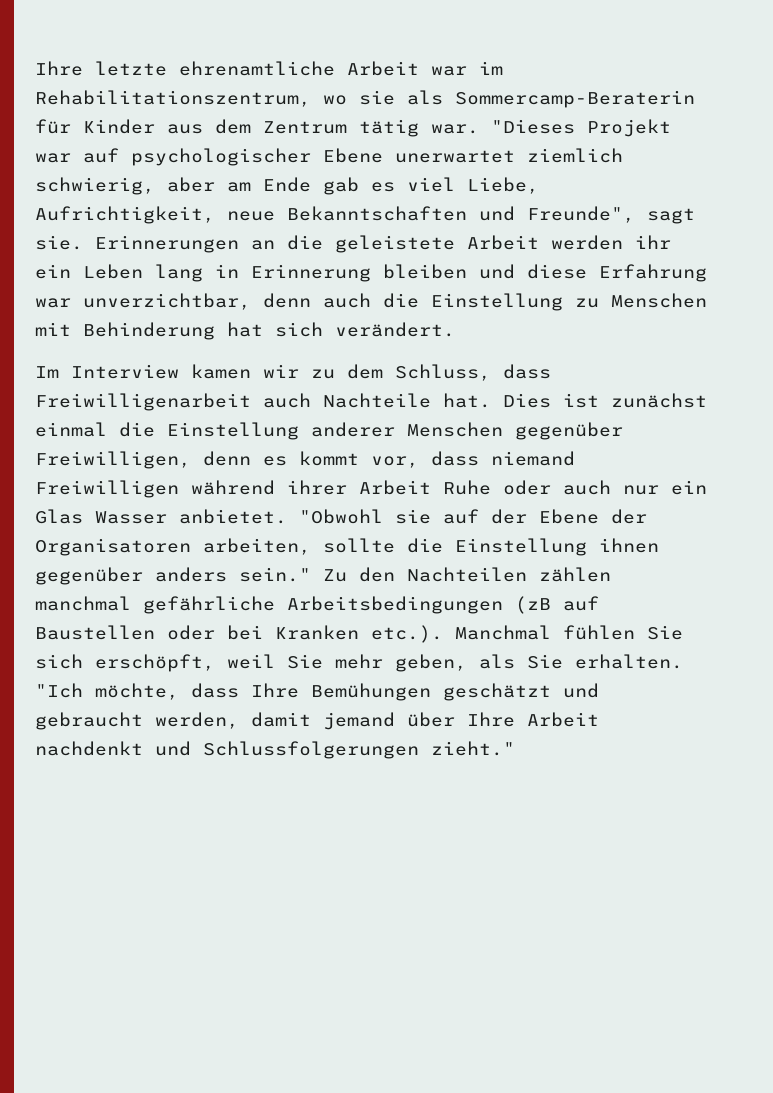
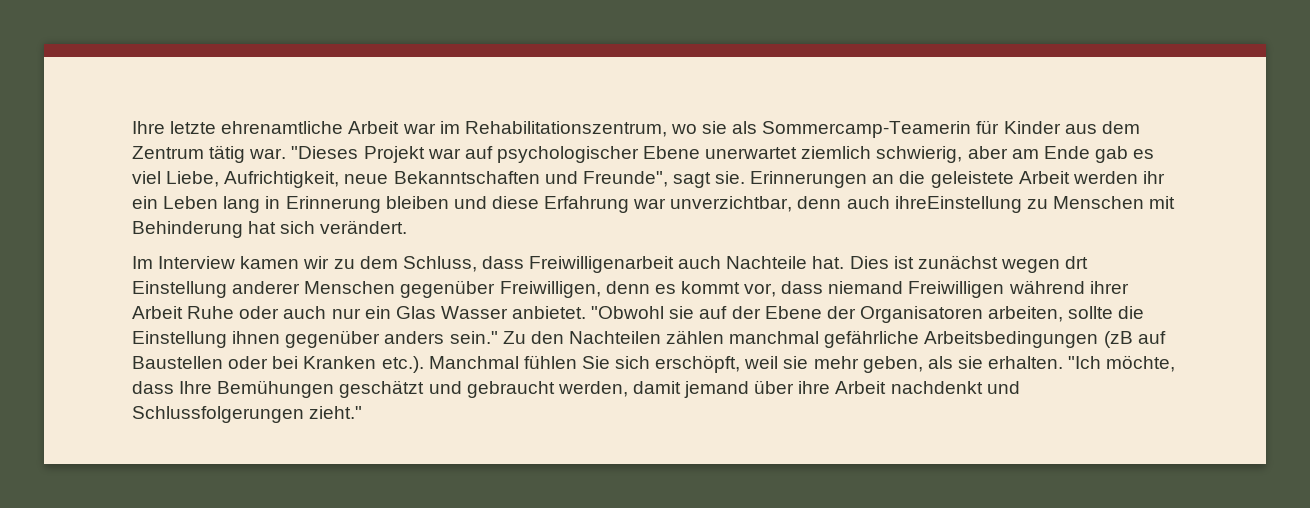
- Ihre letzte ehrenamtliche Arbeit war im Rehabilitationszentrum, wo sie als Sommercamp-Beraterin für Kinder aus dem Zentrum tätig war.
+ Ihre letzte ehrenamtliche Arbeit war im Rehabilitationszentrum, wo sie als Sommercamp-Teamerin für Kinder aus dem Zentrum tätig war.
- Erinnerungen an die geleistete Arbeit werden ihr ein Leben lang in Erinnerung bleiben und diese Erfahrung war unverzichtbar, denn auch die Einstellung zu Menschen mit Behinderung hat sich verändert.
+ Erinnerungen an die geleistete Arbeit werden ihr ein Leben lang in Erinnerung bleiben und diese Erfahrung war unverzichtbar, denn auch ihreEinstellung zu Menschen mit Behinderung hat sich verändert.
- Dies ist zunächst einmal die Einstellung anderer Menschen gegenüber Freiwilligen, denn es kommt vor, dass niemand Freiwilligen während ihrer Arbeit Ruhe oder auch nur ein Glas Wasser anbietet.
+ Dies ist zunächst wegen drt Einstellung anderer Menschen gegenüber Freiwilligen, denn es kommt vor, dass niemand Freiwilligen während ihrer Arbeit Ruhe oder auch nur ein Glas Wasser anbietet.
- Zu den Nachteilen zählen manchmal gefährliche Arbeitsbedingungen (zB auf Baustellen oder bei Kranken etc.). Manchmal fühlen Sie sich erschöpft, weil Sie mehr geben, als Sie erhalten.
+ Zu den Nachteilen zählen manchmal gefährliche Arbeitsbedingungen (zB auf Baustellen oder bei Kranken etc.). Manchmal fühlen Sie sich erschöpft, weil sie mehr geben, als sie erhalten.
- "Ich möchte, dass Ihre Bemühungen geschätzt und gebraucht werden, damit jemand über Ihre Arbeit nachdenkt und Schlussfolgerungen zieht."
+ "Ich möchte, dass Ihre Bemühungen geschätzt und gebraucht werden, damit jemand über ihre Arbeit nachdenkt und Schlussfolgerungen zieht."

